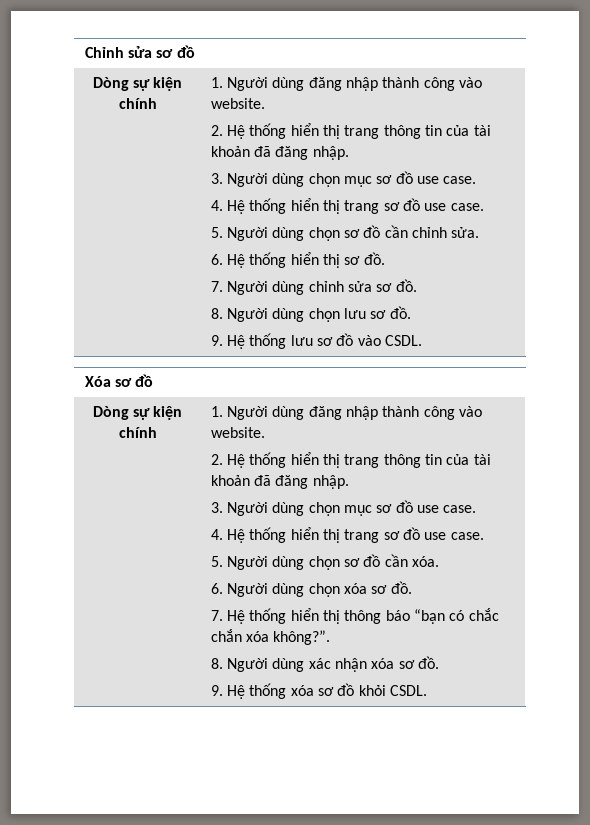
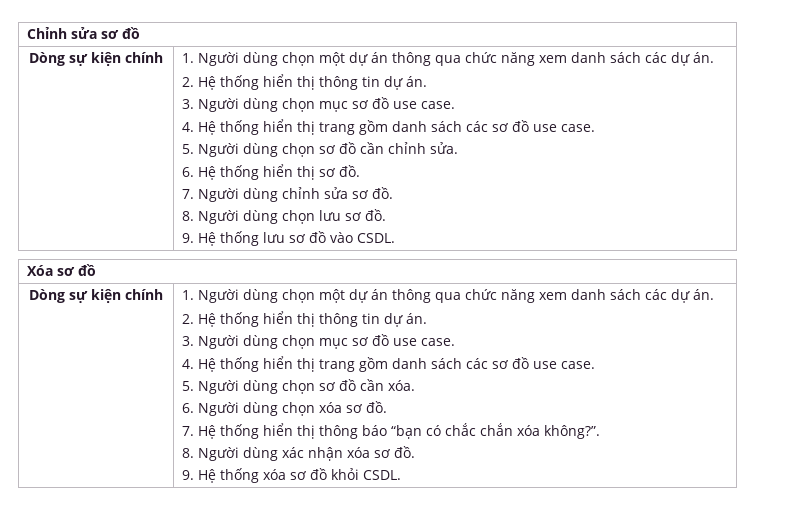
  Chỉnh sửa sơ đồ
- Dòng sự kiện chính | 1. Người dùng đăng nhập thành công vào website.
- 2. Hệ thống hiển thị trang thông tin của tài khoản đã đăng nhập.
+ Dòng sự kiện chính | 1. Người dùng chọn một dự án thông qua chức năng xem danh sách các dự án.
+ 2. Hệ thống hiển thị thông tin dự án.
  3. Người dùng chọn mục sơ đồ use case.
- 4. Hệ thống hiển thị trang sơ đồ use case.
+ 4. Hệ thống hiển thị trang gồm danh sách các sơ đồ use case.
  Xóa sơ đồ
- Dòng sự kiện chính | 1. Người dùng đăng nhập thành công vào website.
- 2. Hệ thống hiển thị trang thông tin của tài khoản đã đăng nhập.
+ Dòng sự kiện chính | 1. Người dùng chọn một dự án thông qua chức năng xem danh sách các dự án.
+ 2. Hệ thống hiển thị thông tin dự án.
  3. Người dùng chọn mục sơ đồ use case.
- 4. Hệ thống hiển thị trang sơ đồ use case.
+ 4. Hệ thống hiển thị trang gồm danh sách các sơ đồ use case.

